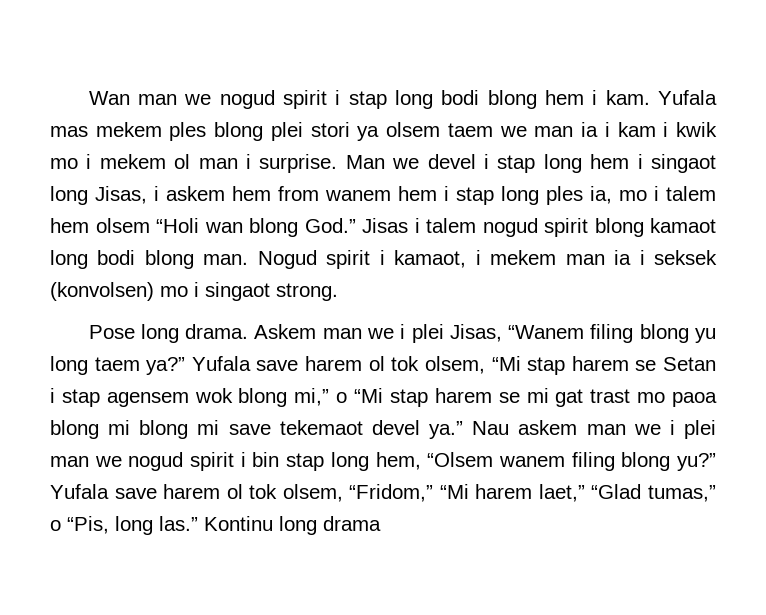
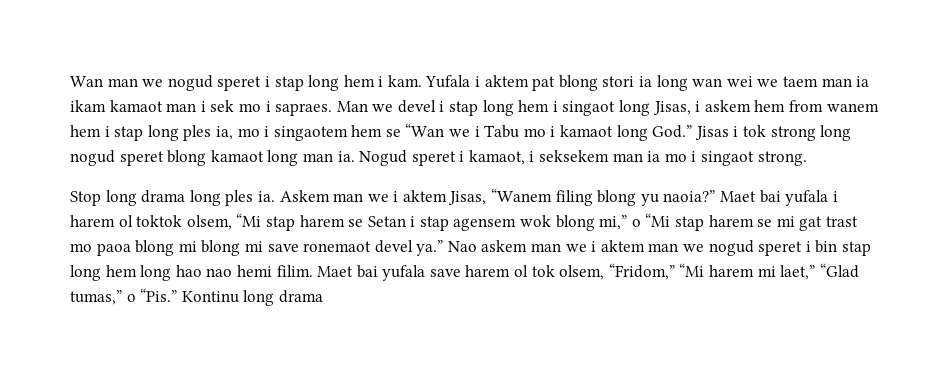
- Wan man we nogud spirit i stap long bodi blong hem i kam.
+ Wan man we nogud speret i stap long hem i kam.
- Yufala mas mekem ples blong plei stori ya olsem taem we man ia i kam i kwik mo i mekem ol man i surprise.
+ Yufala i aktem pat blong stori ia long wan wei we taem man ia ikam kamaot man i sek mo i sapraes.
- Man we devel i stap long hem i singaot long Jisas, i askem hem from wanem hem i stap long ples ia, mo i talem hem olsem “Holi wan blong God.” Jisas i talem nogud spirit blong kamaot long bodi blong man. Nogud spirit i kamaot, i mekem man ia i seksek (konvolsen) mo i singaot strong.
+ Man we devel i stap long hem i singaot long Jisas, i askem hem from wanem hem i stap long ples ia, mo i singaotem hem se “Wan we i Tabu mo i kamaot long God.” Jisas i tok strong long nogud speret blong kamaot long man ia. Nogud speret i kamaot, i seksekem man ia mo i singaot strong.
- Pose long drama.
+ Stop long drama long ples ia.
- Askem man we i plei Jisas, “Wanem filing blong yu long taem ya?” Yufala save harem ol tok olsem, “Mi stap harem se Setan i stap agensem wok blong mi,” o “Mi stap harem se mi gat trast mo paoa blong mi blong mi save tekemaot devel ya.”
+ Askem man we i aktem Jisas, “Wanem filing blong yu naoia?” Maet bai yufala i harem ol toktok olsem, “Mi stap harem se Setan i stap agensem wok blong mi,” o “Mi stap harem se mi gat trast mo paoa blong mi blong mi save ronemaot devel ya.”
- Nau askem man we i plei man we nogud spirit i bin stap long hem, “Olsem wanem filing blong yu?” Yufala save harem ol tok olsem, “Fridom,” “Mi harem laet,” “Glad tumas,” o “Pis, long las.” Kontinu long drama
+ Nao askem man we i aktem man we nogud speret i bin stap long hem long hao nao hemi filim. Maet bai yufala save harem ol tok olsem, “Fridom,” “Mi harem mi laet,” “Glad tumas,” o “Pis.” Kontinu long drama

